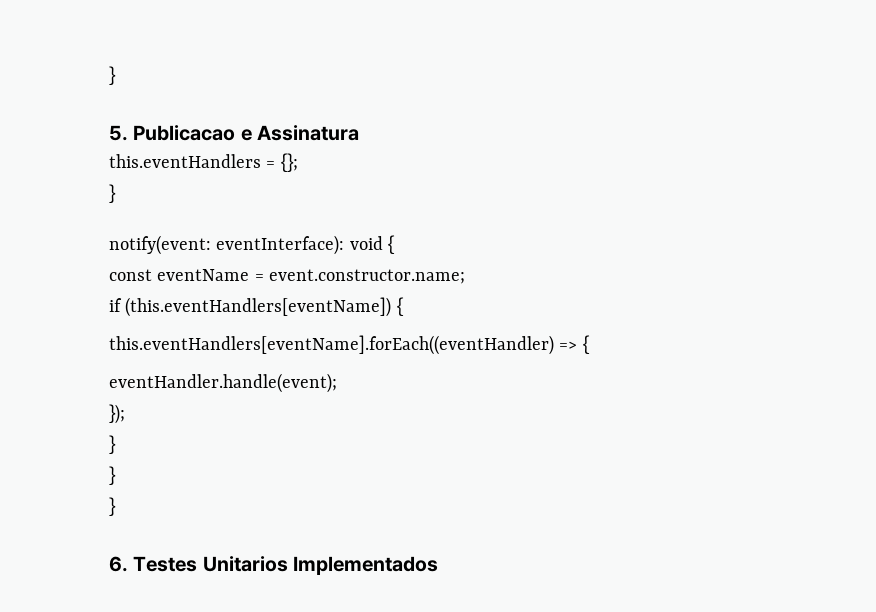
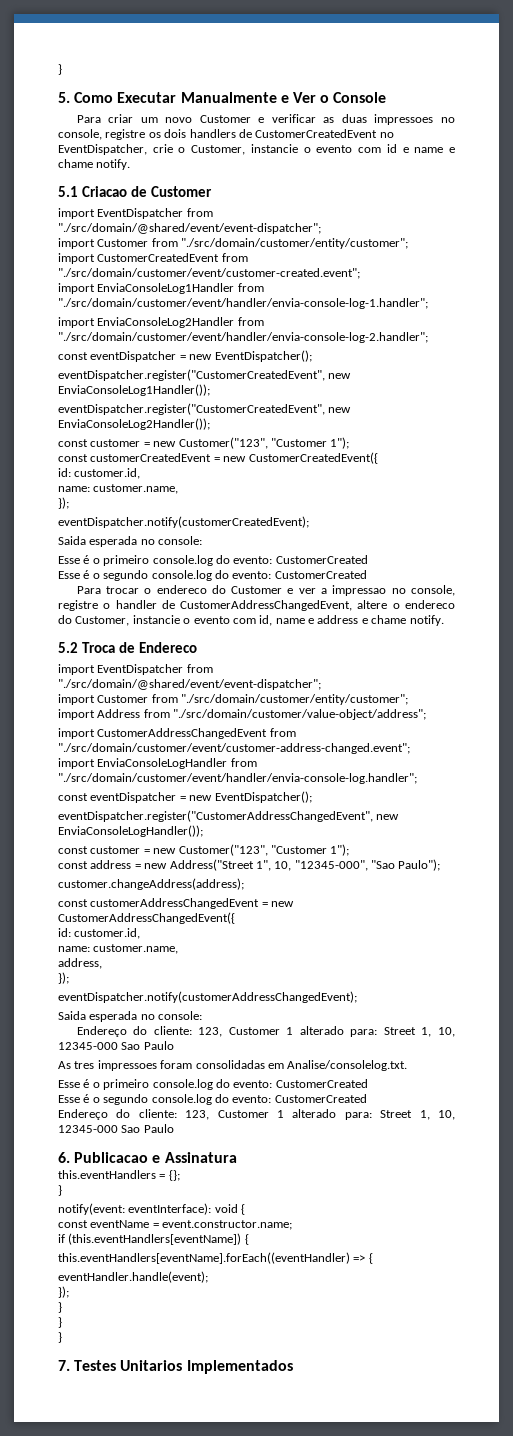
- 5. Publicacao e Assinatura
+ 5. Como Executar Manualmente e Ver o Console
+ Para criar um novo Customer e verificar as duas impressoes no console, registre os dois handlers de CustomerCreatedEvent no EventDispatcher, crie o Customer, instancie o evento com id e name e chame notify.
+ 5.1 Criacao de Customer
+ import EventDispatcher from "./src/domain/@shared/event/event-dispatcher";
+ import Customer from "./src/domain/customer/entity/customer";
+ import CustomerCreatedEvent from "./src/domain/customer/event/customer-created.event";
+ import EnviaConsoleLog1Handler from "./src/domain/customer/event/handler/envia-console-log-1.handler";
+ import EnviaConsoleLog2Handler from "./src/domain/customer/event/handler/envia-console-log-2.handler";
+ const eventDispatcher = new EventDispatcher();
+ eventDispatcher.register("CustomerCreatedEvent", new EnviaConsoleLog1Handler());
+ eventDispatcher.register("CustomerCreatedEvent", new EnviaConsoleLog2Handler());
+ const customer = new Customer("123", "Customer 1");
+ const customerCreatedEvent = new CustomerCreatedEvent({
+ id: customer.id,
+ name: customer.name,
+ });
+ eventDispatcher.notify(customerCreatedEvent);
+ Saida esperada no console:
+ Esse é o primeiro console.log do evento: CustomerCreated
+ Esse é o segundo console.log do evento: CustomerCreated
+ Para trocar o endereco do Customer e ver a impressao no console, registre o handler de CustomerAddressChangedEvent, altere o endereco do Customer, instancie o evento com id, name e address e chame notify.
+ 5.2 Troca de Endereco
+ import EventDispatcher from "./src/domain/@shared/event/event-dispatcher";
+ import Customer from "./src/domain/customer/entity/customer";
+ import Address from "./src/domain/customer/value-object/address";
+ import CustomerAddressChangedEvent from "./src/domain/customer/event/customer-address-changed.event";
+ import EnviaConsoleLogHandler from "./src/domain/customer/event/handler/envia-console-log.handler";
+ const eventDispatcher = new EventDispatcher();
+ eventDispatcher.register("CustomerAddressChangedEvent", new EnviaConsoleLogHandler());
+ const customer = new Customer("123", "Customer 1");
+ const address = new Address("Street 1", 10, "12345-000", "Sao Paulo");
+ customer.changeAddress(address);
+ const customerAddressChangedEvent = new CustomerAddressChangedEvent({
+ id: customer.id,
+ name: customer.name,
+ address,
+ });
+ eventDispatcher.notify(customerAddressChangedEvent);
+ Saida esperada no console:
+ Endereço do cliente: 123, Customer 1 alterado para: Street 1, 10, 12345-000 Sao Paulo
+ As tres impressoes foram consolidadas em Analise/consolelog.txt.
+ Esse é o primeiro console.log do evento: CustomerCreated
+ Esse é o segundo console.log do evento: CustomerCreated
+ Endereço do cliente: 123, Customer 1 alterado para: Street 1, 10, 12345-000 Sao Paulo
+ 6. Publicacao e Assinatura
- 6. Testes Unitarios Implementados
+ 7. Testes Unitarios Implementados

